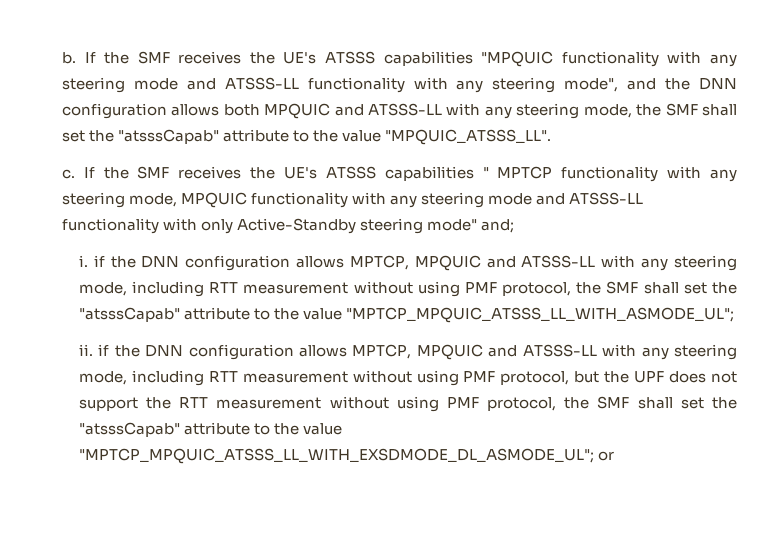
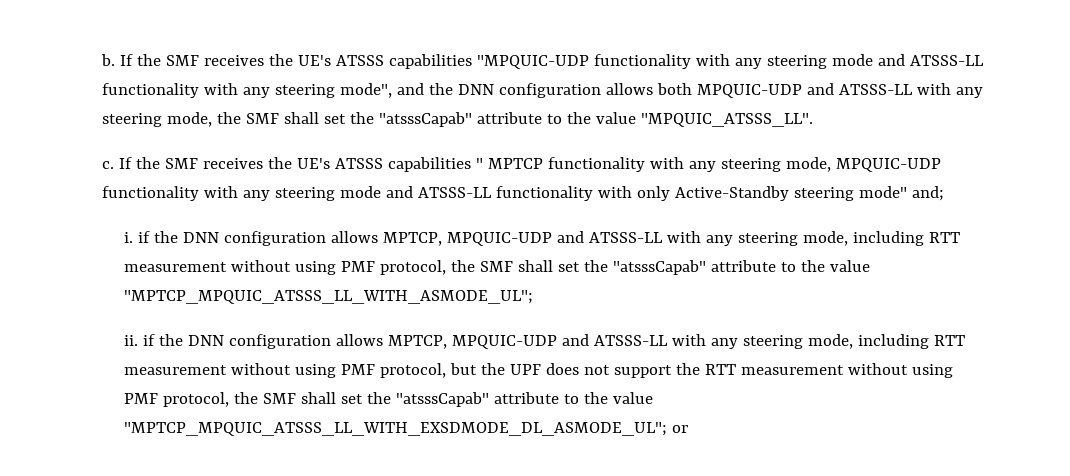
- If the SMF receives the UE's ATSSS capabilities "MPQUIC functionality with any steering mode and ATSSS-LL functionality with any steering mode", and the DNN configuration allows both MPQUIC and ATSSS-LL with any steering mode, the SMF shall set the "atsssCapab" attribute to the value "MPQUIC_ATSSS_LL".
+ If the SMF receives the UE's ATSSS capabilities "MPQUIC-UDP functionality with any steering mode and ATSSS-LL functionality with any steering mode", and the DNN configuration allows both MPQUIC-UDP and ATSSS-LL with any steering mode, the SMF shall set the "atsssCapab" attribute to the value "MPQUIC_ATSSS_LL".
- If the SMF receives the UE's ATSSS capabilities " MPTCP functionality with any steering mode, MPQUIC functionality with any steering mode and ATSSS-LL functionality with only Active-Standby steering mode" and;
+ If the SMF receives the UE's ATSSS capabilities " MPTCP functionality with any steering mode, MPQUIC-UDP functionality with any steering mode and ATSSS-LL functionality with only Active-Standby steering mode" and;
- i. if the DNN configuration allows MPTCP, MPQUIC and ATSSS-LL with any steering mode, including RTT measurement without using PMF protocol, the SMF shall set the "atsssCapab" attribute to the value "MPTCP_MPQUIC_ATSSS_LL_WITH_ASMODE_UL";
+ i. if the DNN configuration allows MPTCP, MPQUIC-UDP and ATSSS-LL with any steering mode, including RTT measurement without using PMF protocol, the SMF shall set the "atsssCapab" attribute to the value "MPTCP_MPQUIC_ATSSS_LL_WITH_ASMODE_UL";
- ii. if the DNN configuration allows MPTCP, MPQUIC and ATSSS-LL with any steering mode, including RTT measurement without using PMF protocol, but the UPF does not support the RTT measurement without using PMF protocol, the SMF shall set the "atsssCapab" attribute to the value "MPTCP_MPQUIC_ATSSS_LL_WITH_EXSDMODE_DL_ASMODE_UL"; or
+ ii. if the DNN configuration allows MPTCP, MPQUIC-UDP and ATSSS-LL with any steering mode, including RTT measurement without using PMF protocol, but the UPF does not support the RTT measurement without using PMF protocol, the SMF shall set the "atsssCapab" attribute to the value "MPTCP_MPQUIC_ATSSS_LL_WITH_EXSDMODE_DL_ASMODE_UL"; or

